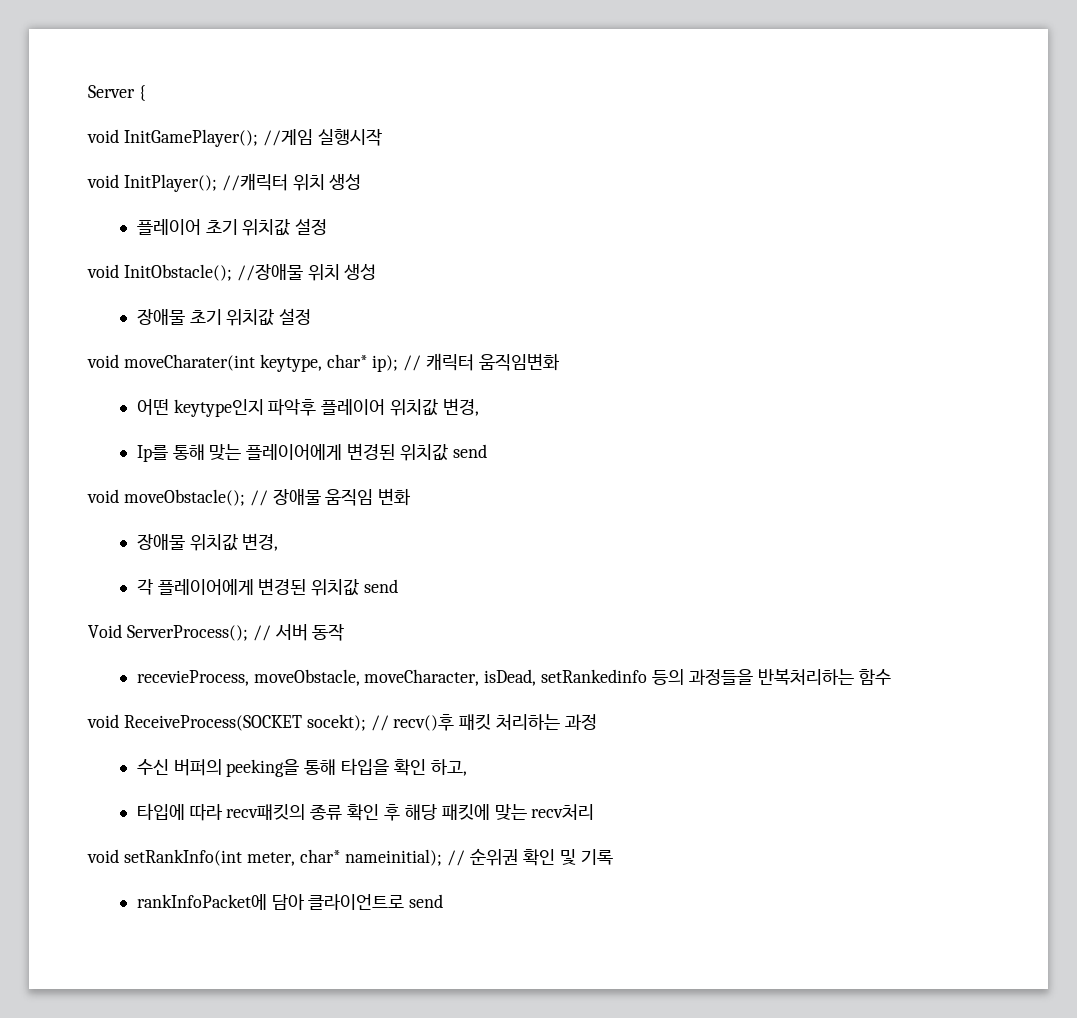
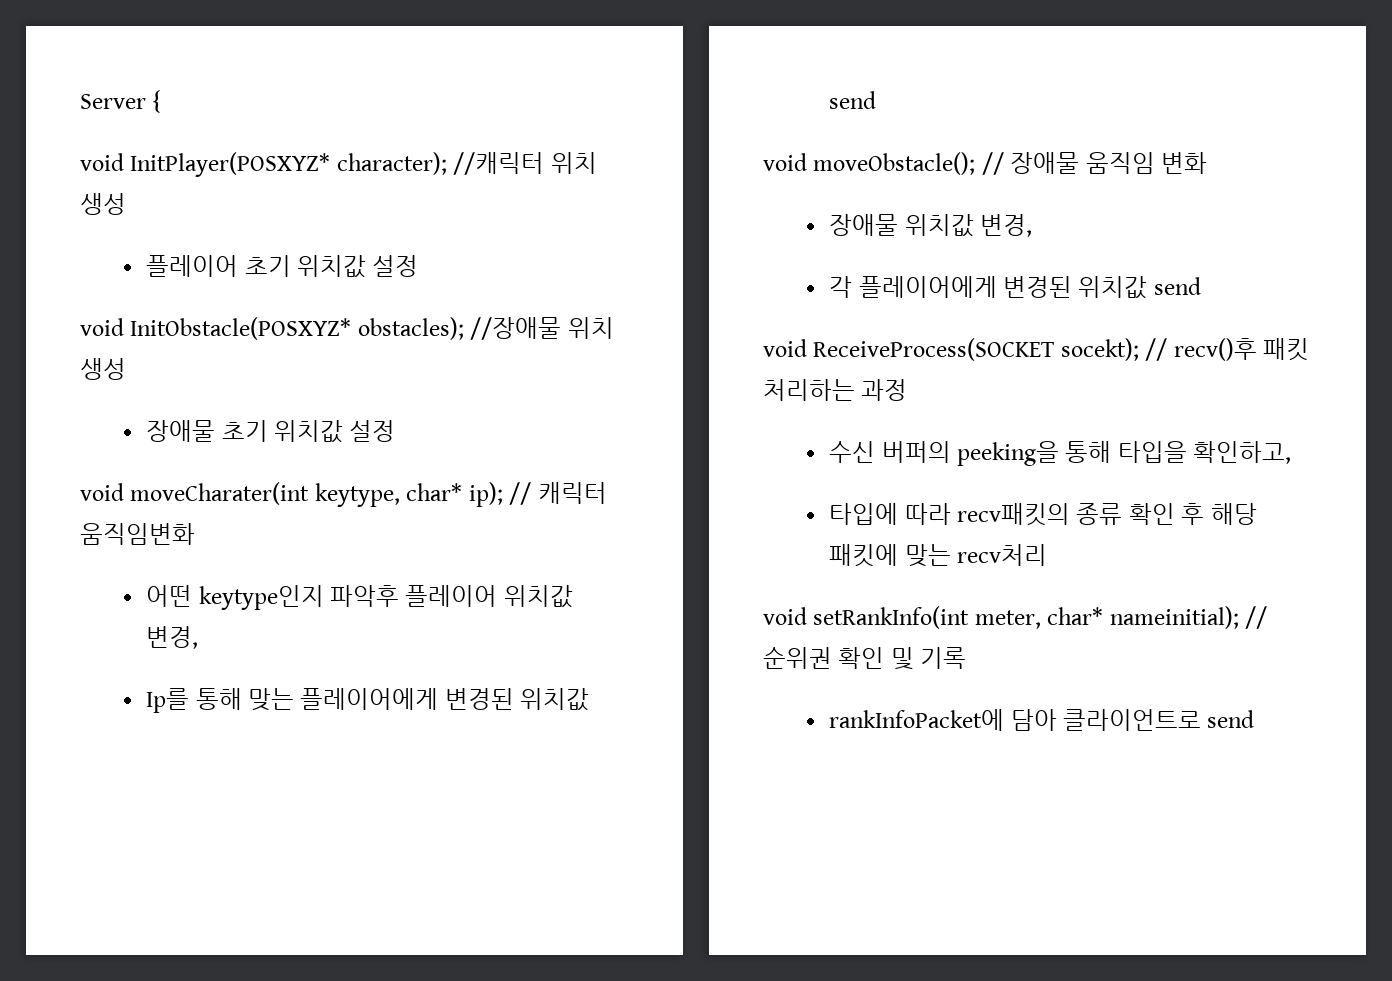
- void InitGamePlayer(); //게임 실행시작
- void InitPlayer(); //캐릭터 위치 생성
+ void InitPlayer(POSXYZ* character); //캐릭터 위치 생성
- void InitObstacle(); //장애물 위치 생성
+ void InitObstacle(POSXYZ* obstacles); //장애물 위치 생성
- Void ServerProcess(); // 서버 동작
- recevieProcess, moveObstacle, moveCharacter, isDead, setRankedinfo 등의 과정들을 반복처리하는 함수
- 수신 버퍼의 peeking을 통해 타입을 확인 하고,
+ 수신 버퍼의 peeking을 통해 타입을 확인하고,

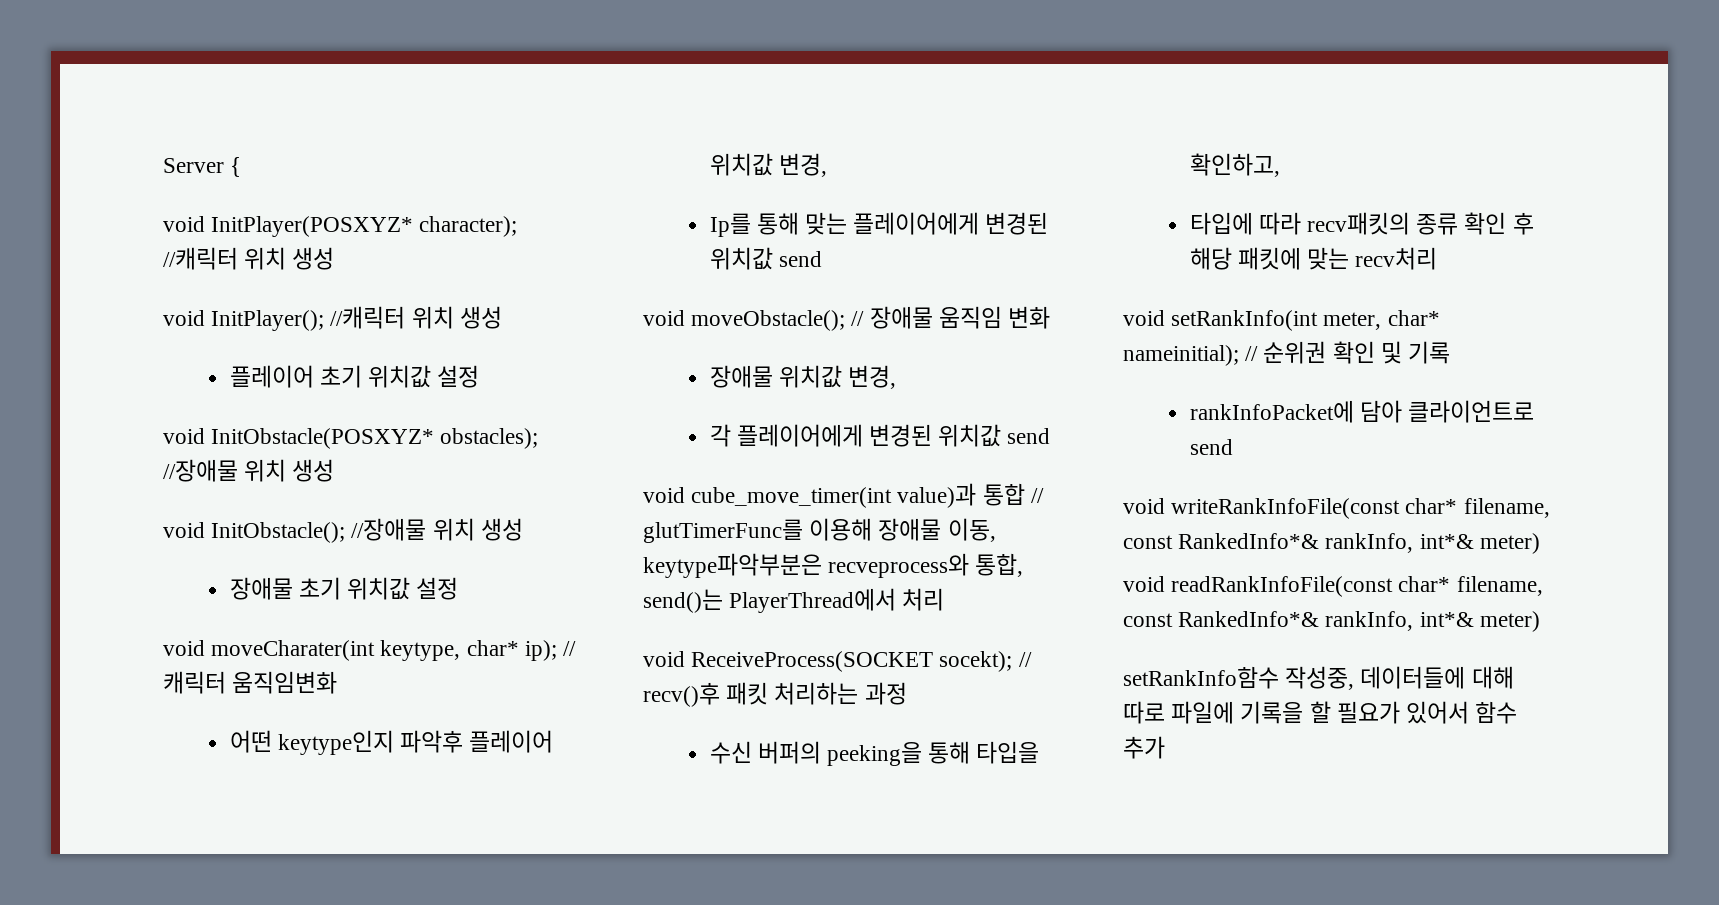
+ void InitPlayer(); //캐릭터 위치 생성
+ void InitObstacle(); //장애물 위치 생성
+ void cube_move_timer(int value)과 통합 // glutTimerFunc를 이용해 장애물 이동, keytype파악부분은 recveprocess와 통합, send()는 PlayerThread에서 처리
+ void writeRankInfoFile(const char* filename, const RankedInfo*& rankInfo, int*& meter)
+ void readRankInfoFile(const char* filename, const RankedInfo*& rankInfo, int*& meter)
+ setRankInfo함수 작성중, 데이터들에 대해 따로 파일에 기록을 할 필요가 있어서 함수 추가

